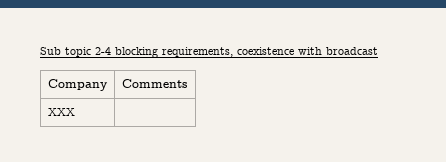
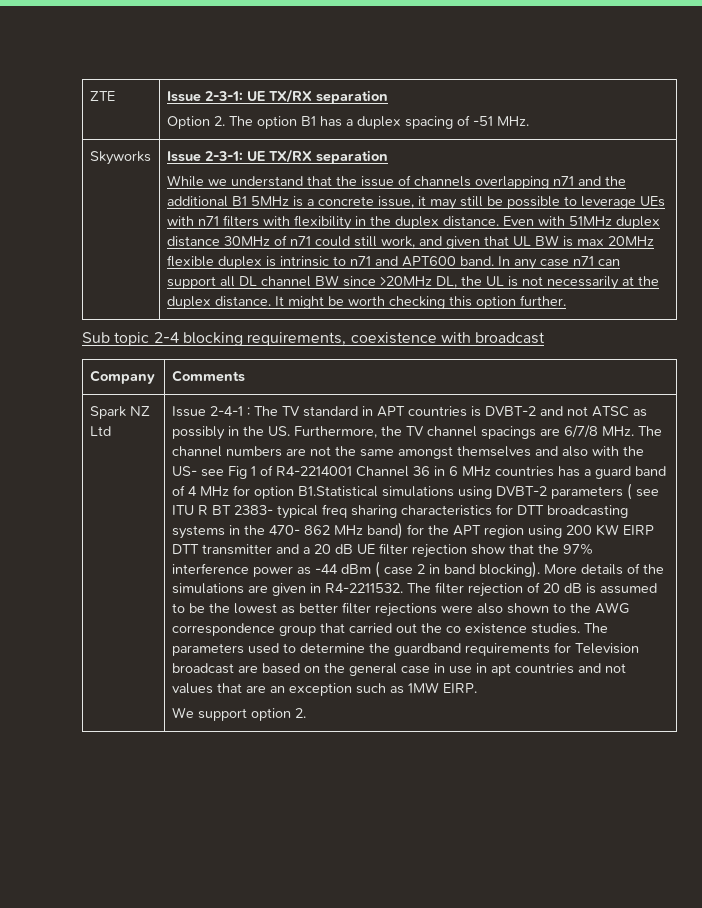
+ ZTE | Issue 2-3-1: UE TX/RX separation
+ Option 2. The option B1 has a duplex spacing of -51 MHz.
+ Skyworks | Issue 2-3-1: UE TX/RX separation
+ While we understand that the issue of channels overlapping n71 and the additional B1 5MHz is a concrete issue, it may still be possible to leverage UEs with n71 filters with flexibility in the duplex distance. Even with 51MHz duplex distance 30MHz of n71 could still work, and given that UL BW is max 20MHz flexible duplex is intrinsic to n71 and APT600 band. In any case n71 can support all DL channel BW since >20MHz DL, the UL is not necessarily at the duplex distance. It might be worth checking this option further.
- XXX
+ Spark NZ Ltd | Issue 2-4-1 : The TV standard in APT countries is DVBT-2 and not ATSC as possibly in the US. Furthermore, the TV channel spacings are 6/7/8 MHz. The channel numbers are not the same amongst themselves and also with the US- see Fig 1 of R4-2214001 Channel 36 in 6 MHz countries has a guard band of 4 MHz for option B1.Statistical simulations using DVBT-2 parameters ( see ITU R BT 2383- typical freq sharing characteristics for DTT broadcasting systems in the 470- 862 MHz band) for the APT region using 200 KW EIRP DTT transmitter and a 20 dB UE filter rejection show that the 97% interference power as -44 dBm ( case 2 in band blocking). More details of the simulations are given in R4-2211532. The filter rejection of 20 dB is assumed to be the lowest as better filter rejections were also shown to the AWG correspondence group that carried out the co existence studies. The parameters used to determine the guardband requirements for Television broadcast are based on the general case in use in apt countries and not values that are an exception such as 1MW EIRP.
+ We support option 2.

